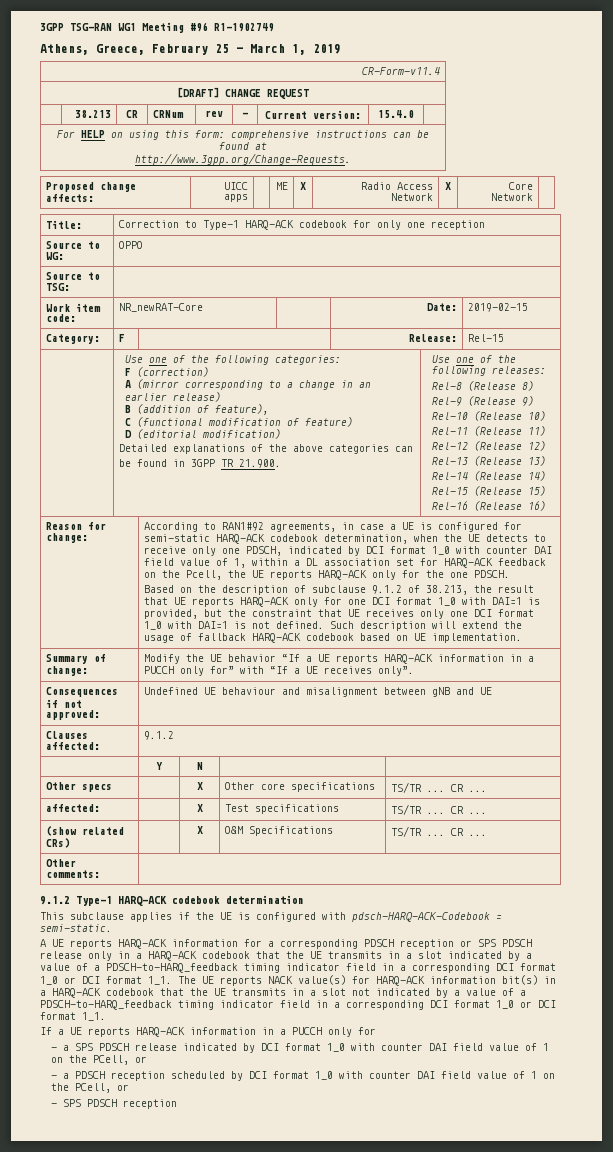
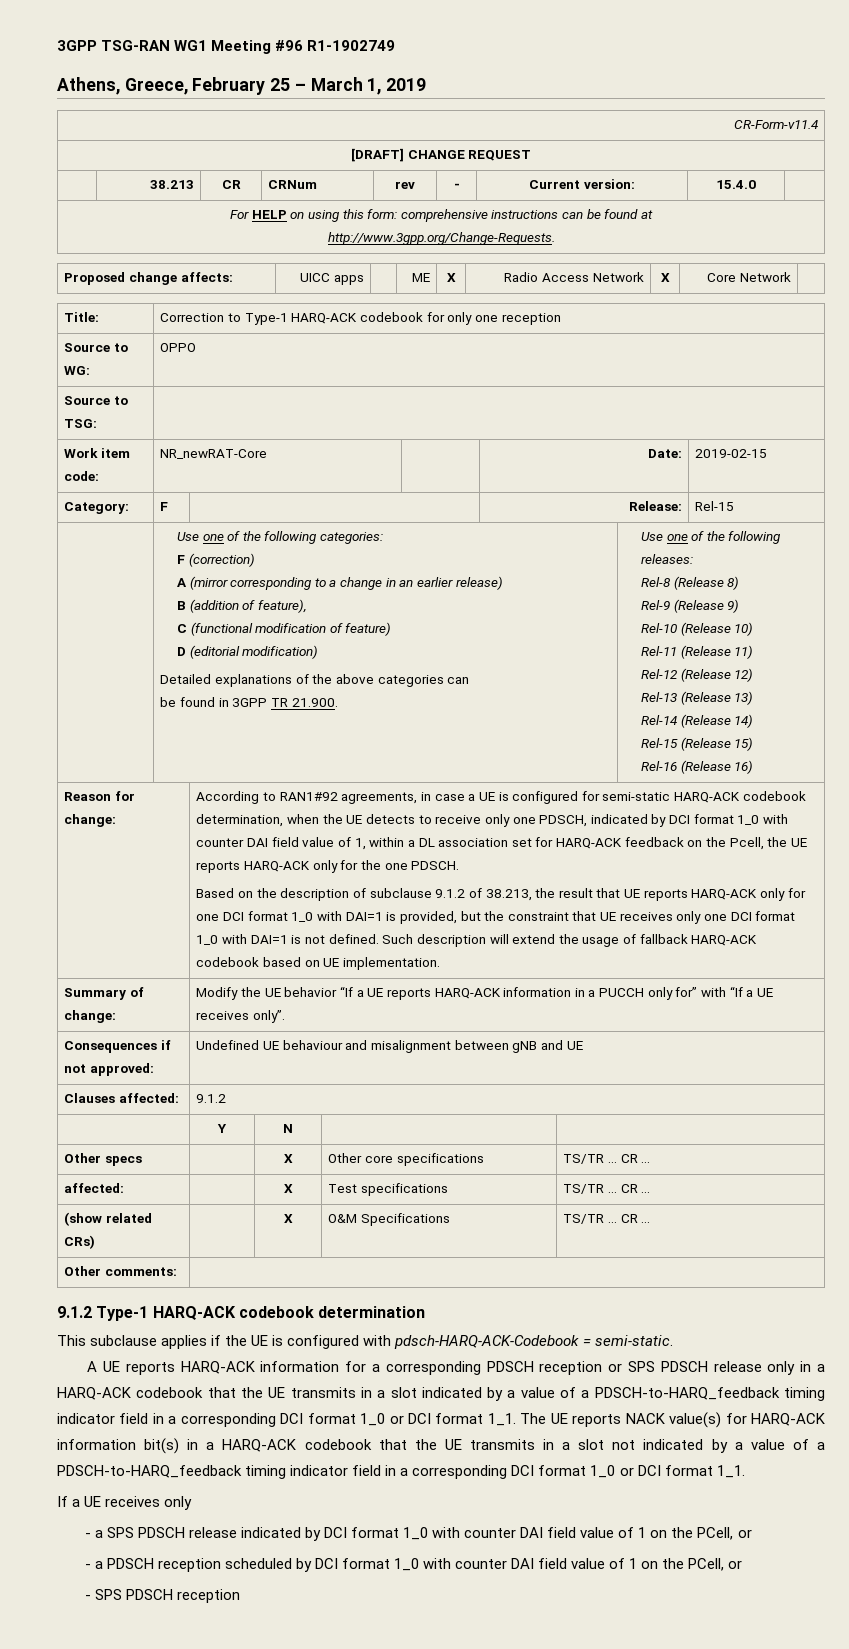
- If a UE reports HARQ-ACK information in a PUCCH only for
+ If a UE receives only

